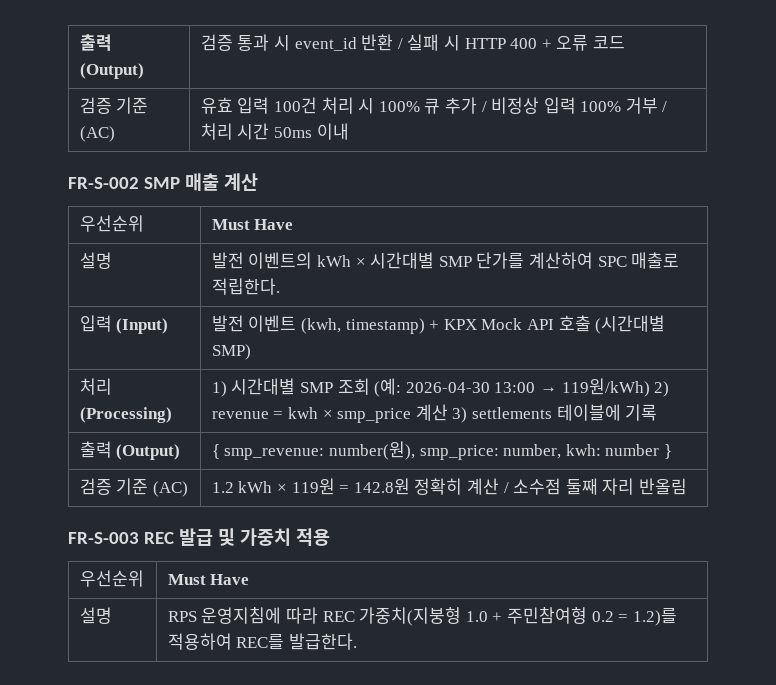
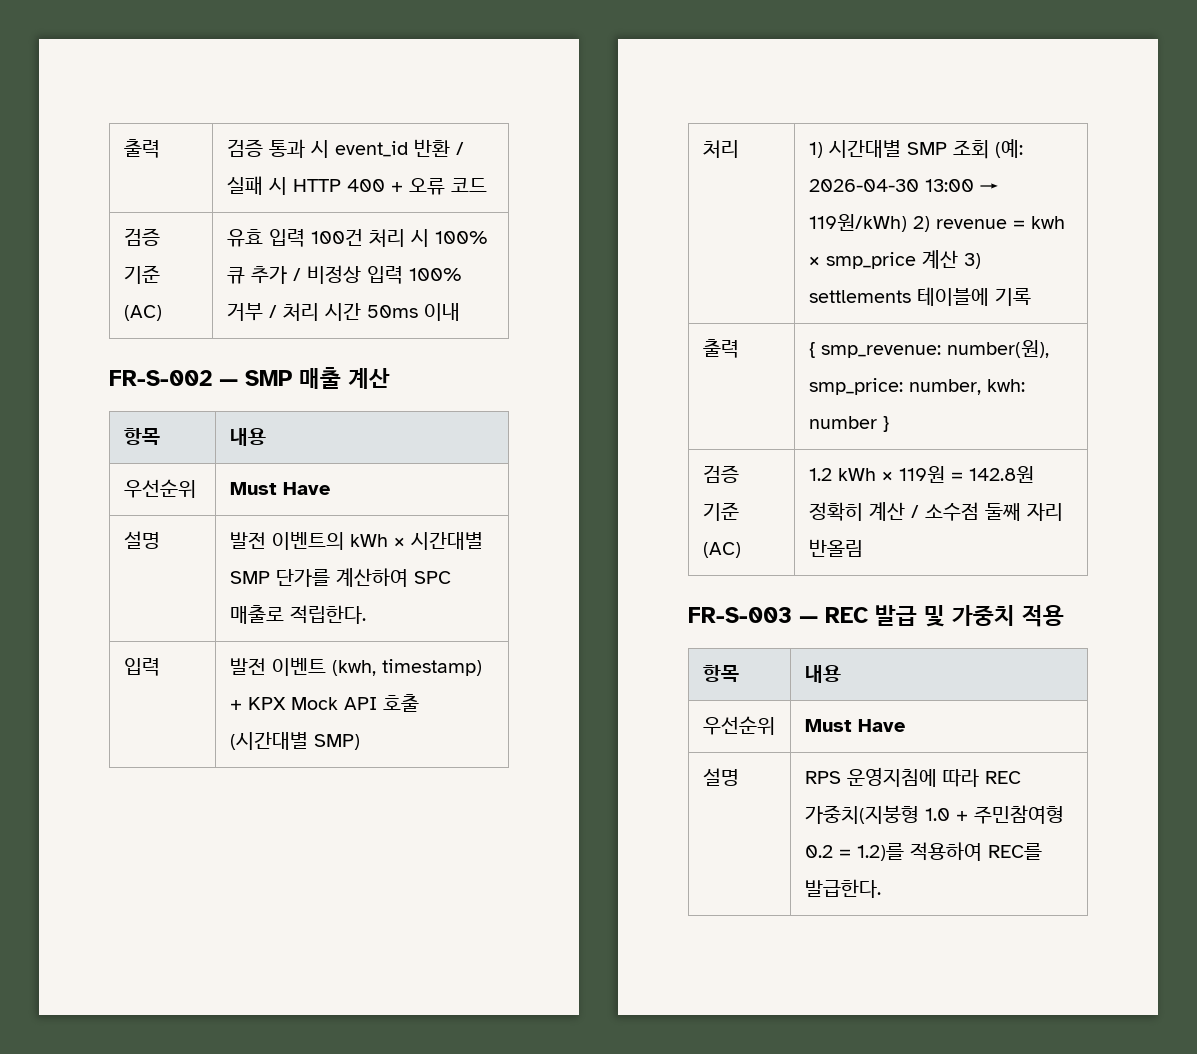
- 출력 (Output) | 검증 통과 시 event_id 반환 / 실패 시 HTTP 400 + 오류 코드
+ 출력 | 검증 통과 시 event_id 반환 / 실패 시 HTTP 400 + 오류 코드
- FR-S-002 SMP 매출 계산
+ FR-S-002 — SMP 매출 계산
+ 항목 | 내용
- 입력 (Input) | 발전 이벤트 (kwh, timestamp) + KPX Mock API 호출 (시간대별 SMP)
+ 입력 | 발전 이벤트 (kwh, timestamp) + KPX Mock API 호출 (시간대별 SMP)
- 처리 (Processing) | 1) 시간대별 SMP 조회 (예: 2026-04-30 13:00 → 119원/kWh) 2) revenue = kwh × smp_price 계산 3) settlements 테이블에 기록
+ 처리 | 1) 시간대별 SMP 조회 (예: 2026-04-30 13:00 → 119원/kWh) 2) revenue = kwh × smp_price 계산 3) settlements 테이블에 기록
- 출력 (Output) | { smp_revenue: number(원), smp_price: number, kwh: number }
+ 출력 | { smp_revenue: number(원), smp_price: number, kwh: number }
- FR-S-003 REC 발급 및 가중치 적용
+ FR-S-003 — REC 발급 및 가중치 적용
+ 항목 | 내용

